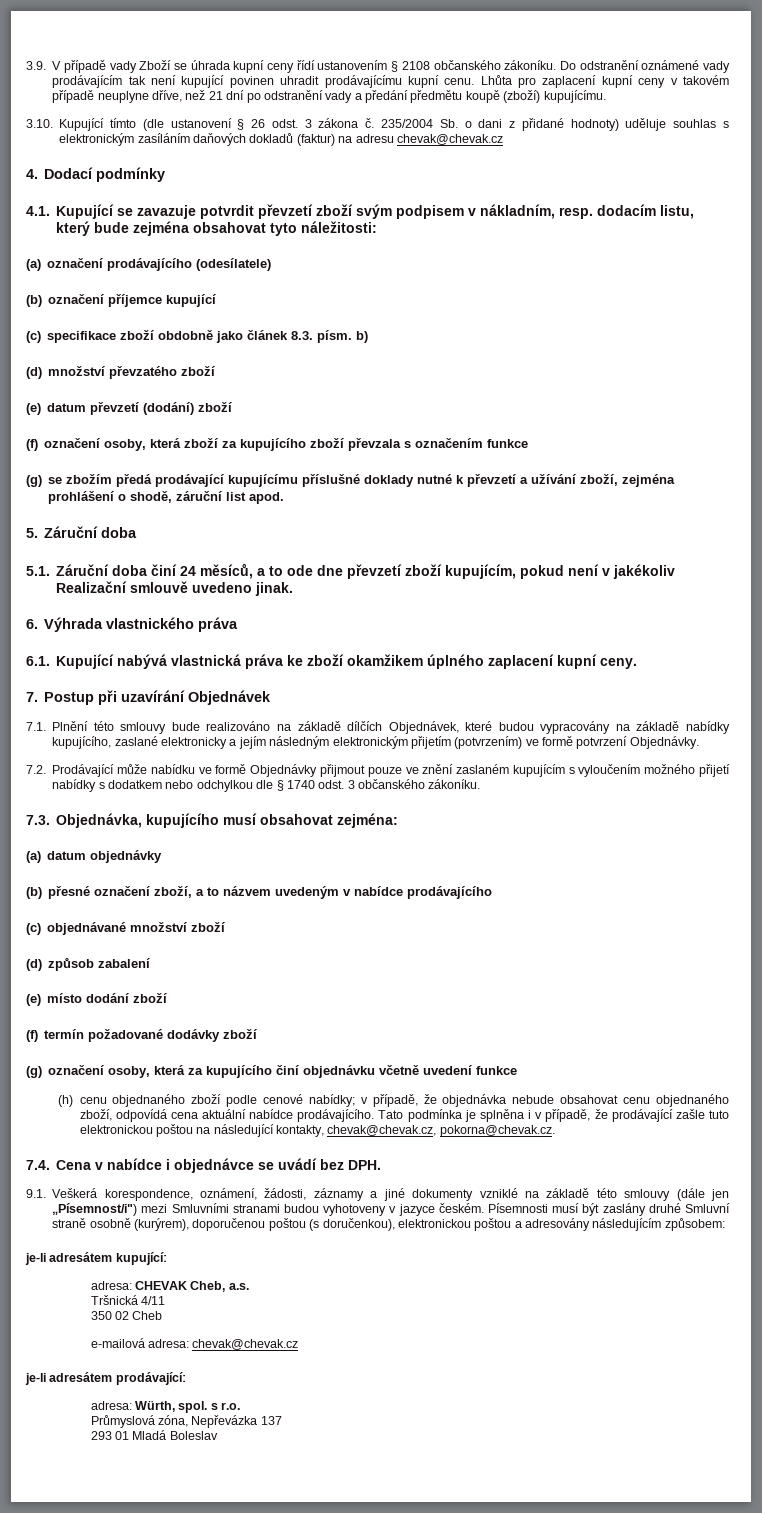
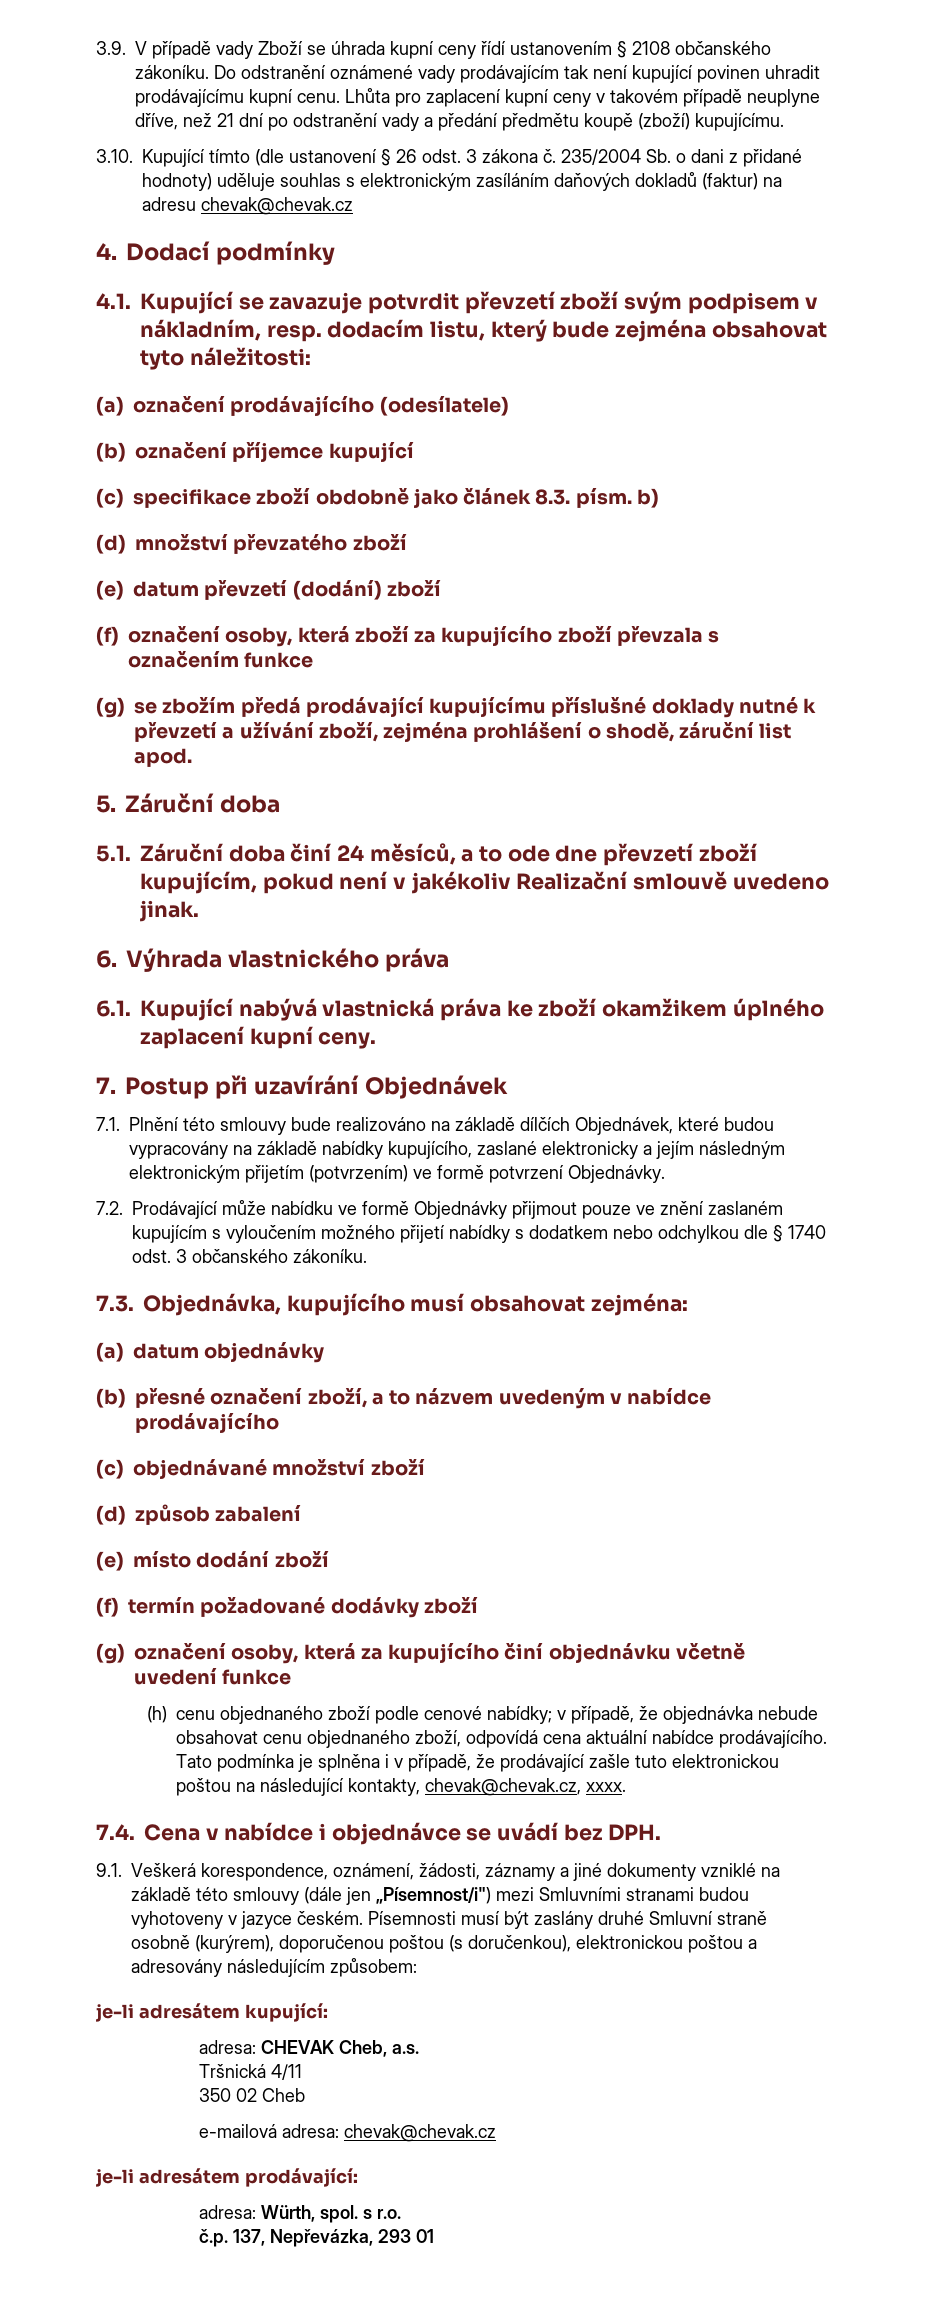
- Tato podmínka je splněna i v případě, že prodávající zašle tuto elektronickou poštou na následující kontakty, chevak@chevak.cz, pokorna@chevak.cz.
+ Tato podmínka je splněna i v případě, že prodávající zašle tuto elektronickou poštou na následující kontakty, chevak@chevak.cz, xxxx.
- Průmyslová zóna, Nepřevázka 137
- 293 01 Mladá Boleslav
+ č.p. 137, Nepřevázka, 293 01

